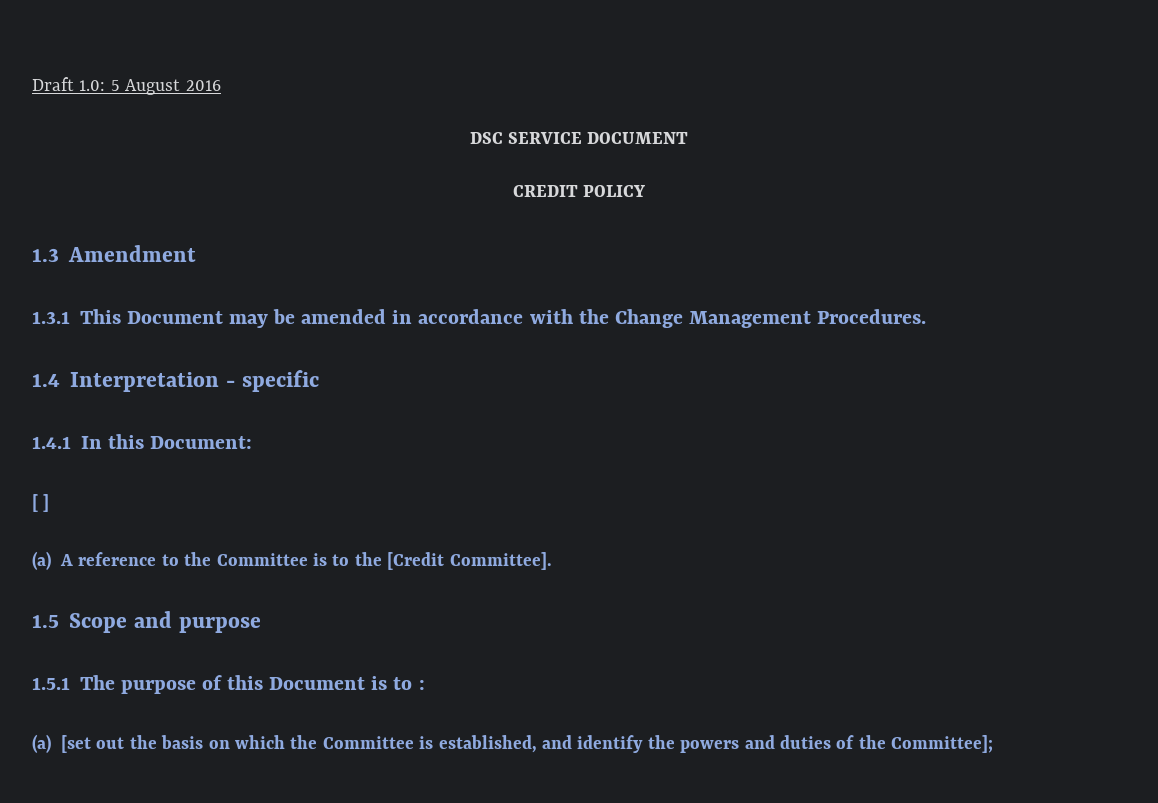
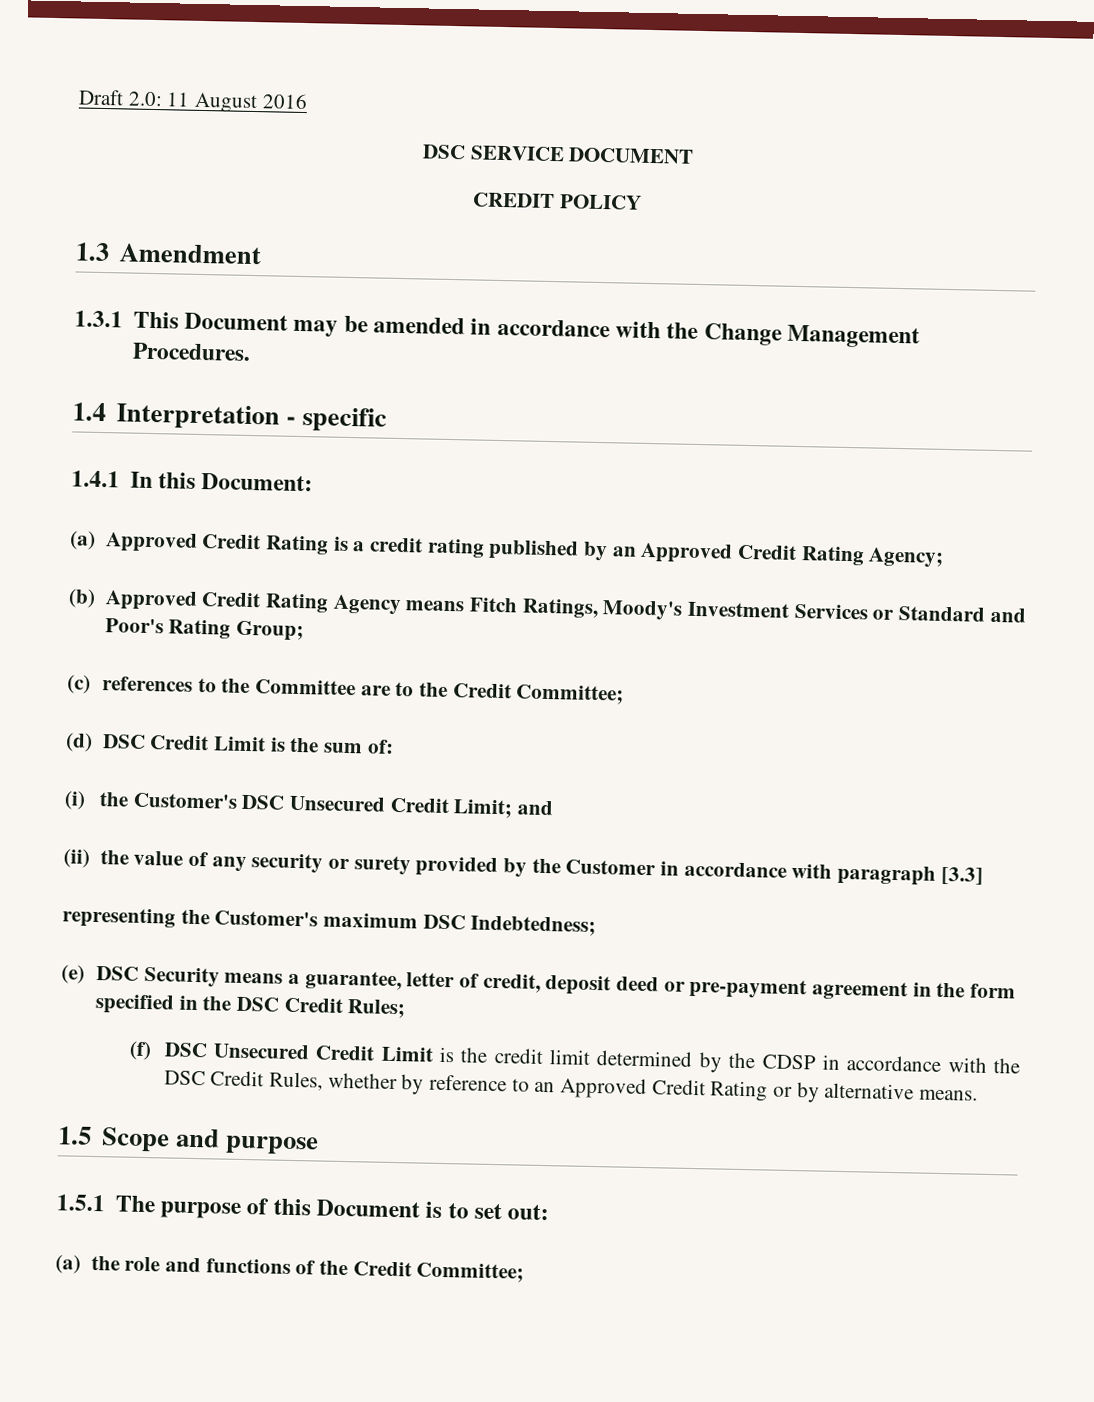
- Draft 1.0: 5 August 2016
+ Draft 2.0: 11 August 2016
- [ ]
- (a) A reference to the Committee is to the [Credit Committee].
+ (a) Approved Credit Rating is a credit rating published by an Approved Credit Rating Agency;
+ (b) Approved Credit Rating Agency means Fitch Ratings, Moody's Investment Services or Standard and Poor's Rating Group;
+ (c) references to the Committee are to the Credit Committee;
+ (d) DSC Credit Limit is the sum of:
+ (i) the Customer's DSC Unsecured Credit Limit; and
+ (ii) the value of any security or surety provided by the Customer in accordance with paragraph [3.3]
+ representing the Customer's maximum DSC Indebtedness;
+ (e) DSC Security means a guarantee, letter of credit, deposit deed or pre-payment agreement in the form specified in the DSC Credit Rules;
+ (f) DSC Unsecured Credit Limit is the credit limit determined by the CDSP in accordance with the DSC Credit Rules, whether by reference to an Approved Credit Rating or by alternative means.
- 1.5.1 The purpose of this Document is to :
- (a) [set out the basis on which the Committee is established, and identify the powers and duties of the Committee];
+ 1.5.1 The purpose of this Document is to set out:
+ (a) the role and functions of the Credit Committee;

